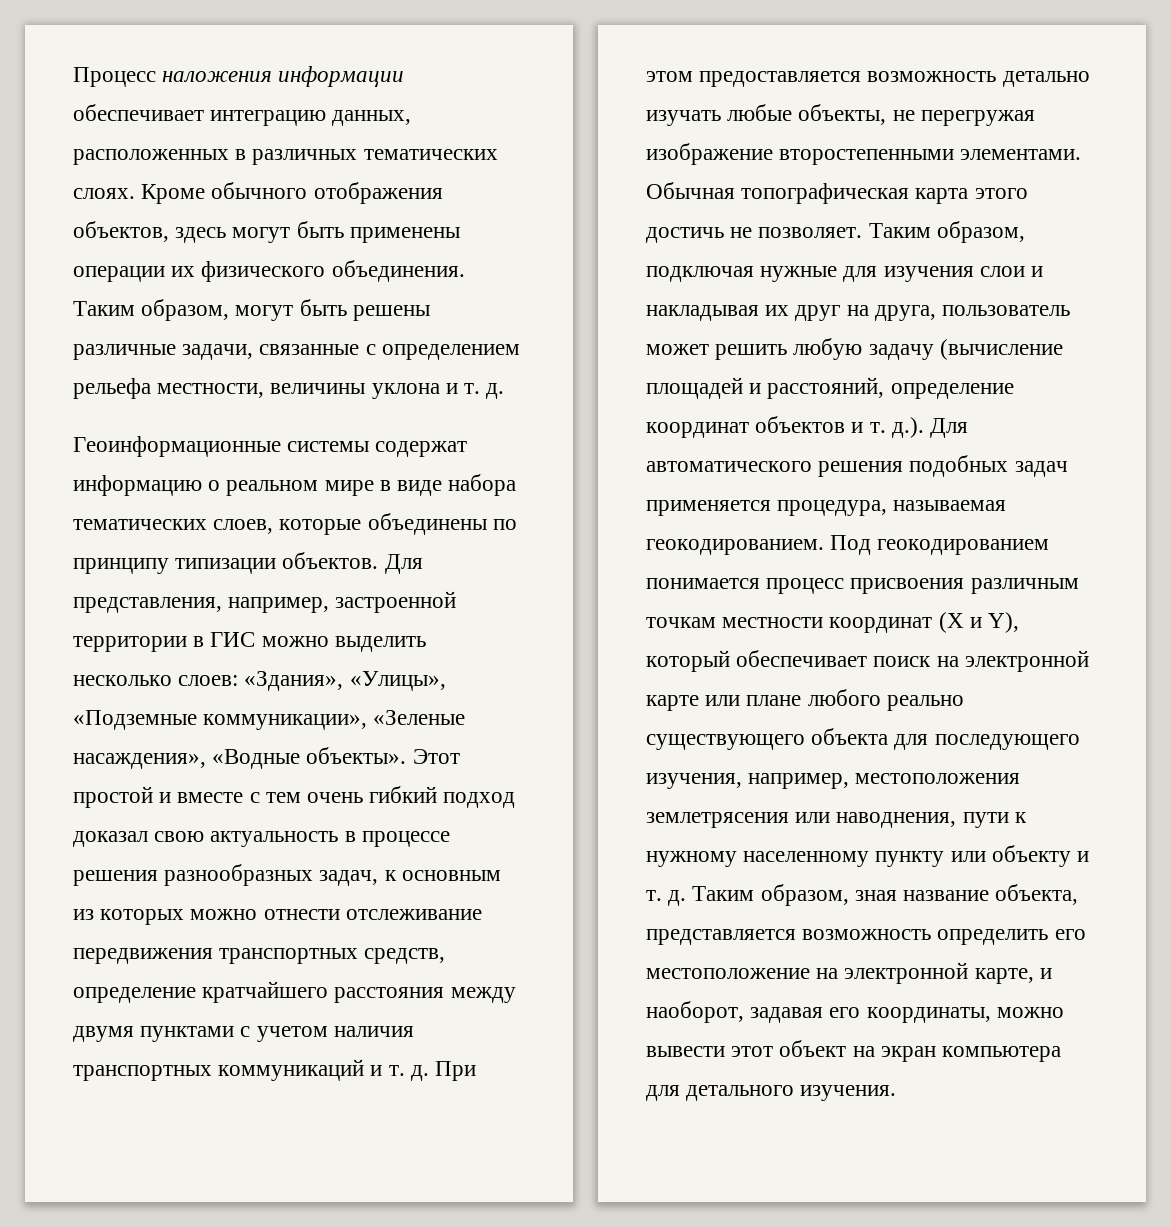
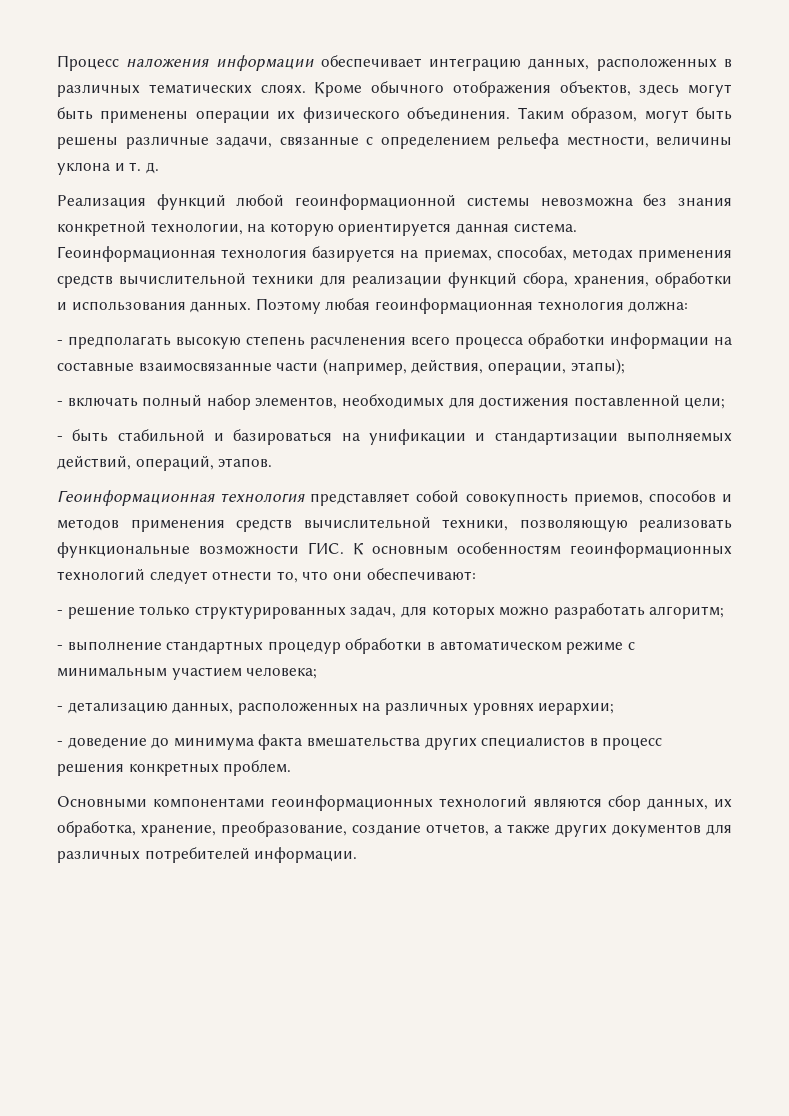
- Геоинформационные системы содержат информацию о реальном мире в виде набора тематических слоев, которые объединены по принципу типизации объектов. Для представления, например, застроенной территории в ГИС можно выделить несколько слоев: «Здания», «Улицы», «Подземные коммуникации», «Зеленые насаждения», «Водные объекты». Этот простой и вместе с тем очень гибкий подход доказал свою актуальность в процессе решения разнообразных задач, к основным из которых можно отнести отслеживание передвижения транспортных средств, определение кратчайшего расстояния между двумя пунктами с учетом наличия транспортных коммуникаций и т. д. При этом предоставляется возможность детально изучать любые объекты, не перегружая изображение второстепенными элементами. Обычная топографическая карта этого достичь не позволяет. Таким образом, подключая нужные для изучения слои и накладывая их друг на друга, пользователь может решить любую задачу (вычисление площадей и расстояний, определение координат объектов и т. д.). Для автоматического решения подобных задач применяется процедура, называемая геокодированием. Под геокодированием понимается процесс присвоения различным точкам местности координат (X и Y), который обеспечивает поиск на электронной карте или плане любого реально существующего объекта для последующего изучения, например, местоположения землетрясения или наводнения, пути к нужному населенному пункту или объекту и т. д. Таким образом, зная название объекта, представляется возможность определить его местоположение на электронной карте, и наоборот, задавая его координаты, можно вывести этот объект на экран компьютера для детального изучения.
+ Реализация функций любой геоинформационной системы невозможна без знания конкретной технологии, на которую ориентируется данная система. Геоинформационная технология базируется на приемах, способах, методах применения средств вычислительной техники для реализации функций сбора, хранения, обработки и использования данных. Поэтому любая геоинформационная технология должна:
+ - предполагать высокую степень расчленения всего процесса обработки информации на составные взаимосвязанные части (например, действия, операции, этапы);
+ - включать полный набор элементов, необходимых для достижения поставленной цели;
+ - быть стабильной и базироваться на унификации и стандартизации выполняемых действий, операций, этапов.
+ Геоинформационная технология представляет собой совокупность приемов, способов и методов применения средств вычислительной техники, позволяющую реализовать функциональные возможности ГИС. К основным особенностям геоинформационных технологий следует отнести то, что они обеспечивают:
+ - решение только структурированных задач, для которых можно разработать алгоритм;
+ - выполнение стандартных процедур обработки в автоматическом режиме с минимальным участием человека;
+ - детализацию данных, расположенных на различных уровнях иерархии;
+ - доведение до минимума факта вмешательства других специалистов в процесс решения конкретных проблем.
+ Основными компонентами геоинформационных технологий являются сбор данных, их обработка, хранение, преобразование, создание отчетов, а также других документов для различных потребителей информации.

